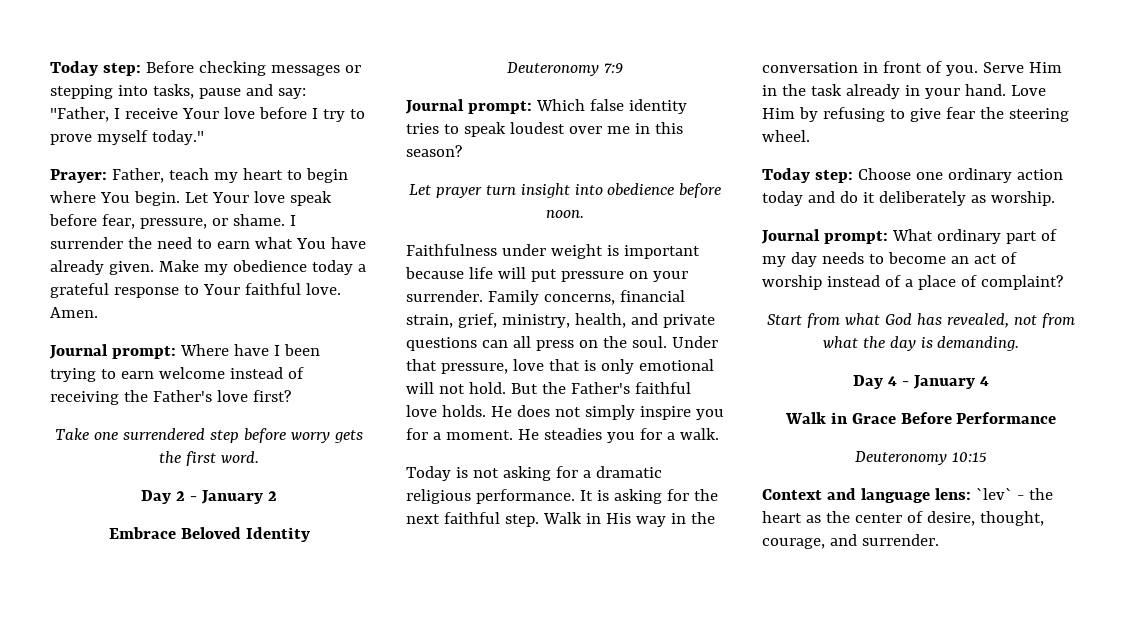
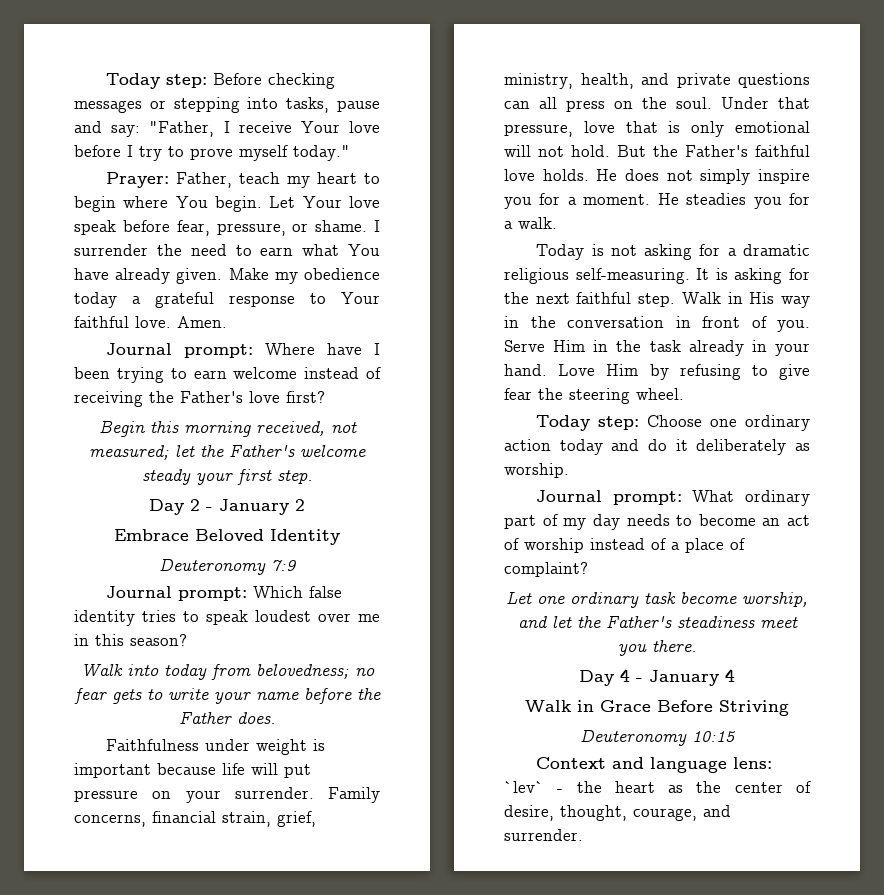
- Take one surrendered step before worry gets the first word.
+ Begin this morning received, not measured; let the Father's welcome steady your first step.
- Let prayer turn insight into obedience before noon.
+ Walk into today from belovedness; no fear gets to write your name before the Father does.
- Today is not asking for a dramatic religious performance.
+ Today is not asking for a dramatic religious self-measuring.
- Start from what God has revealed, not from what the day is demanding.
+ Let one ordinary task become worship, and let the Father's steadiness meet you there.
- Walk in Grace Before Performance
+ Walk in Grace Before Striving

